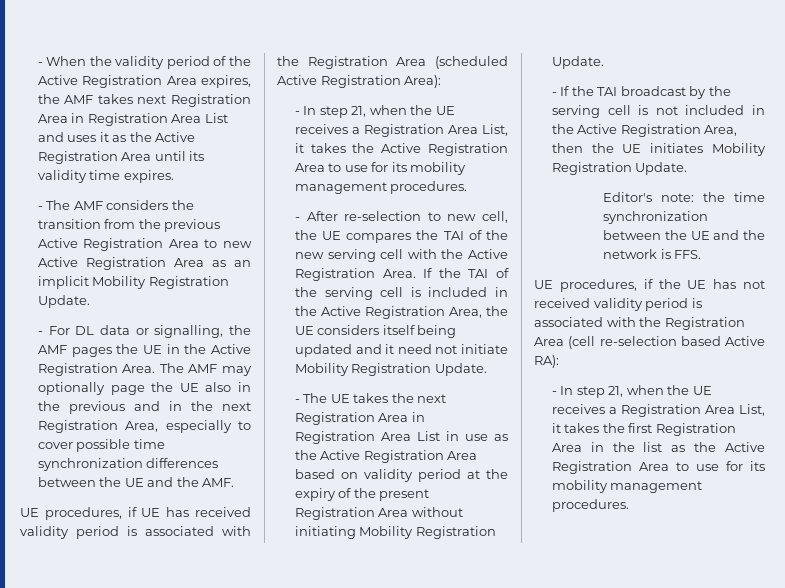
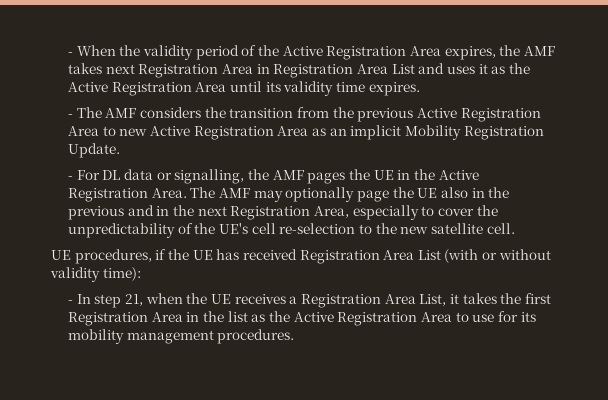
- The AMF may optionally page the UE also in the previous and in the next Registration Area, especially to cover possible time synchronization differences between the UE and the AMF.
- UE procedures, if UE has received validity period is associated with the Registration Area (scheduled Active Registration Area):
- - In step 21, when the UE receives a Registration Area List, it takes the Active Registration Area to use for its mobility management procedures.
- - After re-selection to new cell, the UE compares the TAI of the new serving cell with the Active Registration Area. If the TAI of the serving cell is included in the Active Registration Area, the UE considers itself being updated and it need not initiate Mobility Registration Update.
- - The UE takes the next Registration Area in Registration Area List in use as the Active Registration Area based on validity period at the expiry of the present Registration Area without initiating Mobility Registration Update.
- - If the TAI broadcast by the serving cell is not included in the Active Registration Area, then the UE initiates Mobility Registration Update.
- Editor's note: the time synchronization between the UE and the network is FFS.
+ The AMF may optionally page the UE also in the previous and in the next Registration Area, especially to cover the unpredictability of the UE's cell re-selection to the new satellite cell.
- UE procedures, if the UE has not received validity period is associated with the Registration Area (cell re-selection based Active RA):
+ UE procedures, if the UE has received Registration Area List (with or without validity time):

